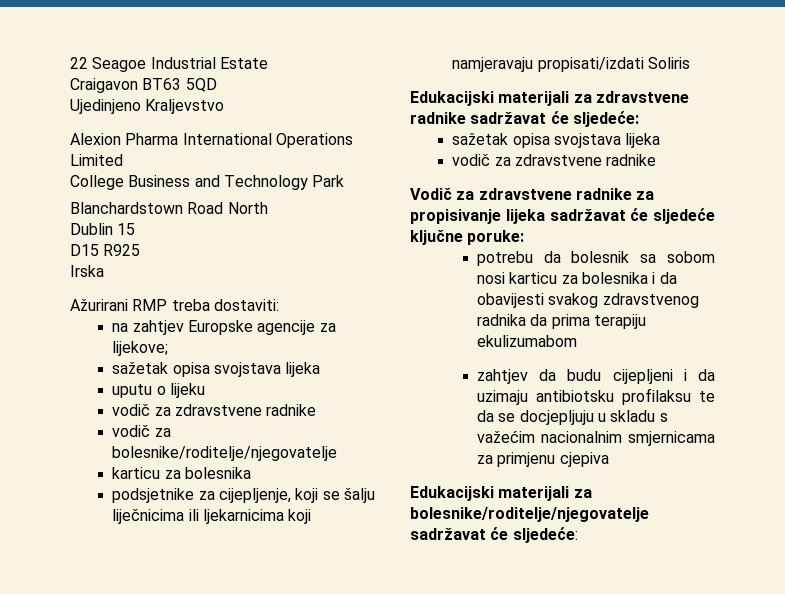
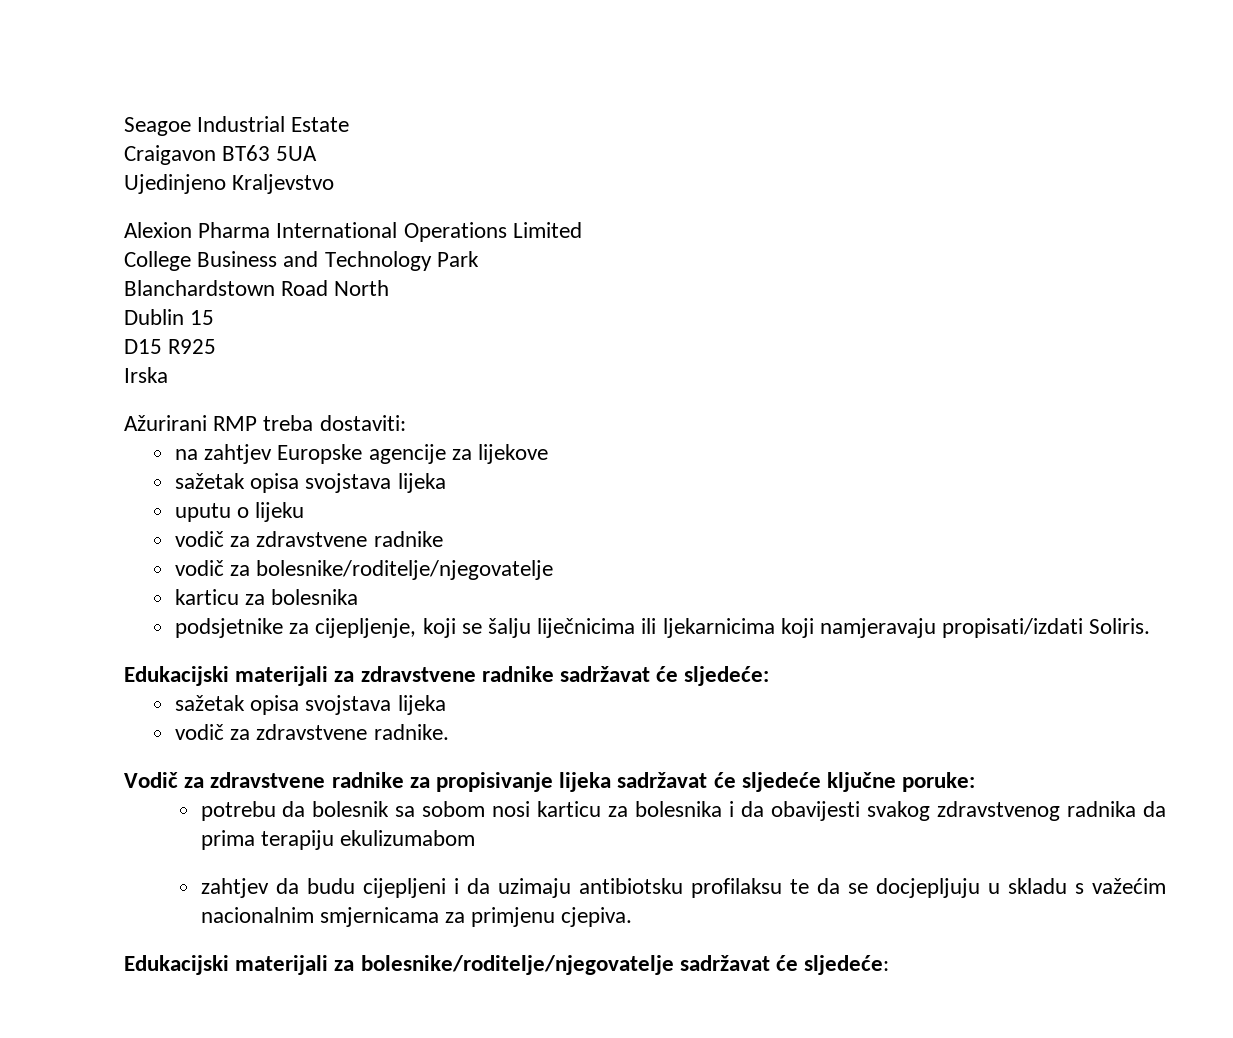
- 22 Seagoe Industrial Estate
+ Seagoe Industrial Estate
- Craigavon BT63 5QD
+ Craigavon BT63 5UA
- na zahtjev Europske agencije za lijekove;
+ na zahtjev Europske agencije za lijekove
- podsjetnike za cijepljenje, koji se šalju liječnicima ili ljekarnicima koji namjeravaju propisati/izdati Soliris
+ podsjetnike za cijepljenje, koji se šalju liječnicima ili ljekarnicima koji namjeravaju propisati/izdati Soliris.
  Edukacijski materijali za zdravstvene radnike sadržavat će sljedeće:
  sažetak opisa svojstava lijeka
- vodič za zdravstvene radnike
+ vodič za zdravstvene radnike.
- zahtjev da budu cijepljeni i da uzimaju antibiotsku profilaksu te da se docjepljuju u skladu s važećim nacionalnim smjernicama za primjenu cjepiva
+ zahtjev da budu cijepljeni i da uzimaju antibiotsku profilaksu te da se docjepljuju u skladu s važećim nacionalnim smjernicama za primjenu cjepiva.

